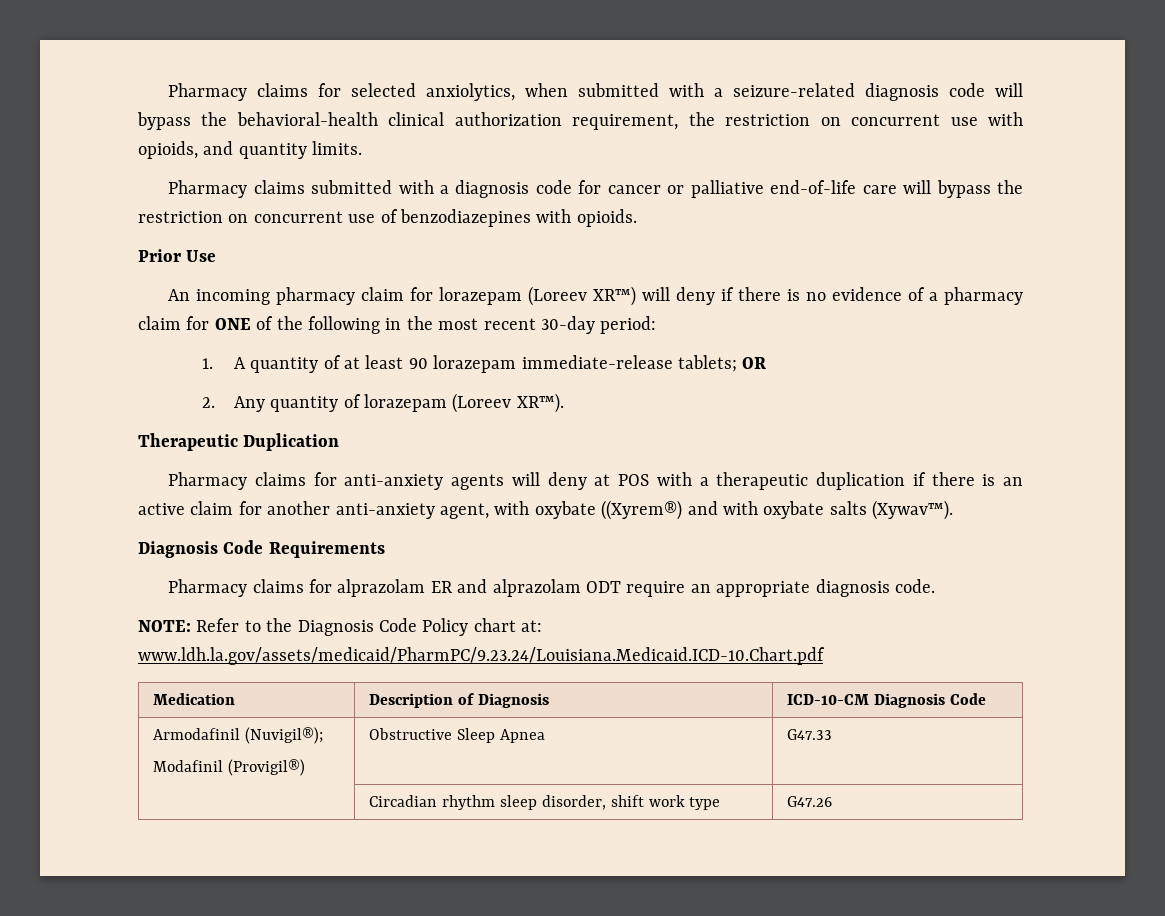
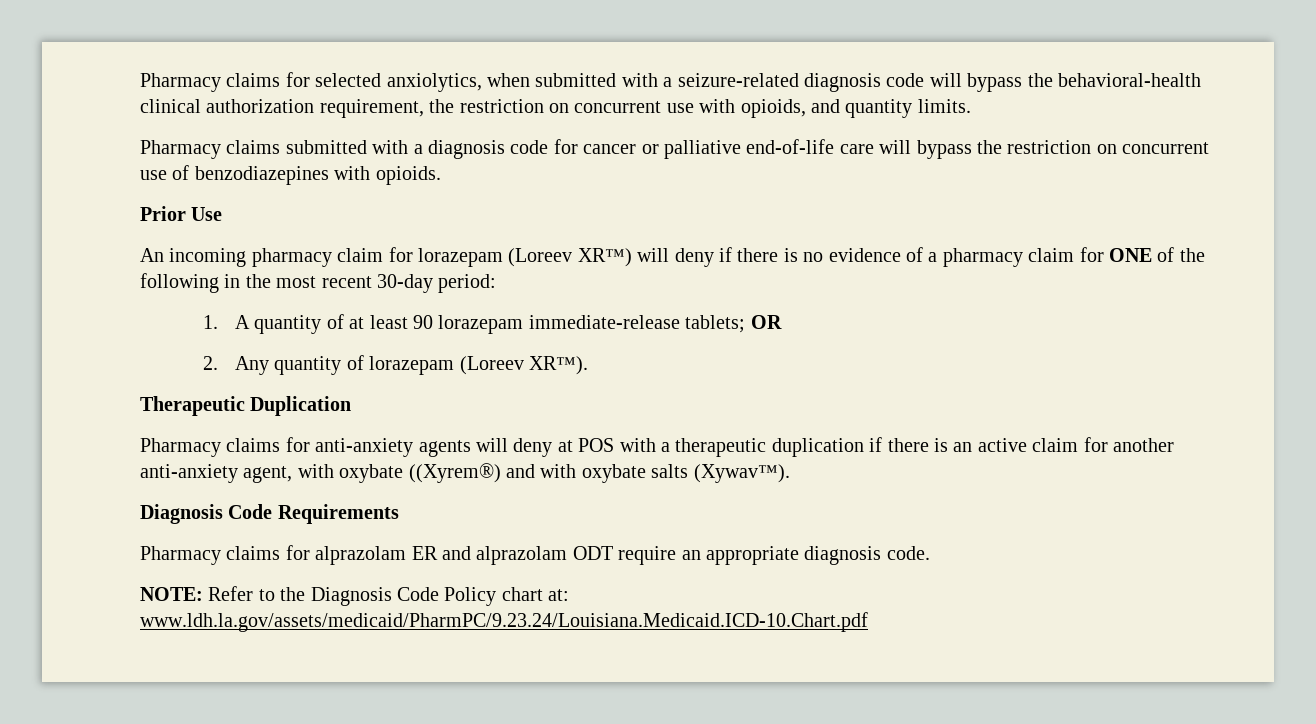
- Medication | Description of Diagnosis | ICD-10-CM Diagnosis Code
- Armodafinil (Nuvigil®);
- Modafinil (Provigil®) | Obstructive Sleep Apnea | G47.33
- | Circadian rhythm sleep disorder, shift work type | G47.26

